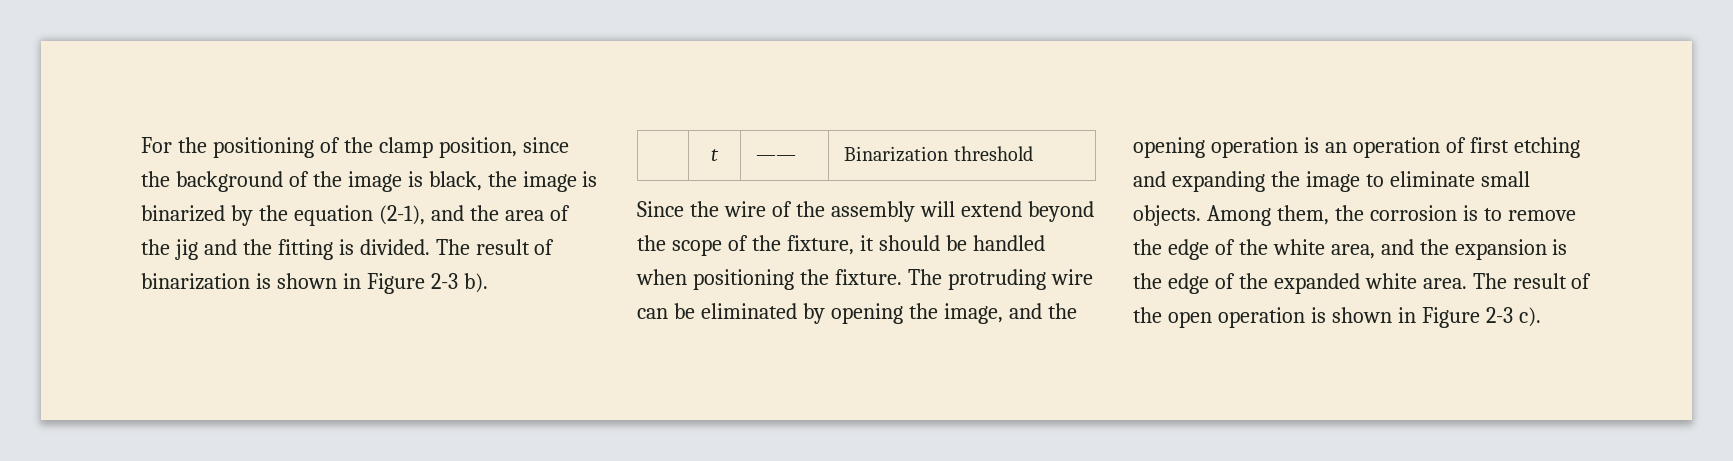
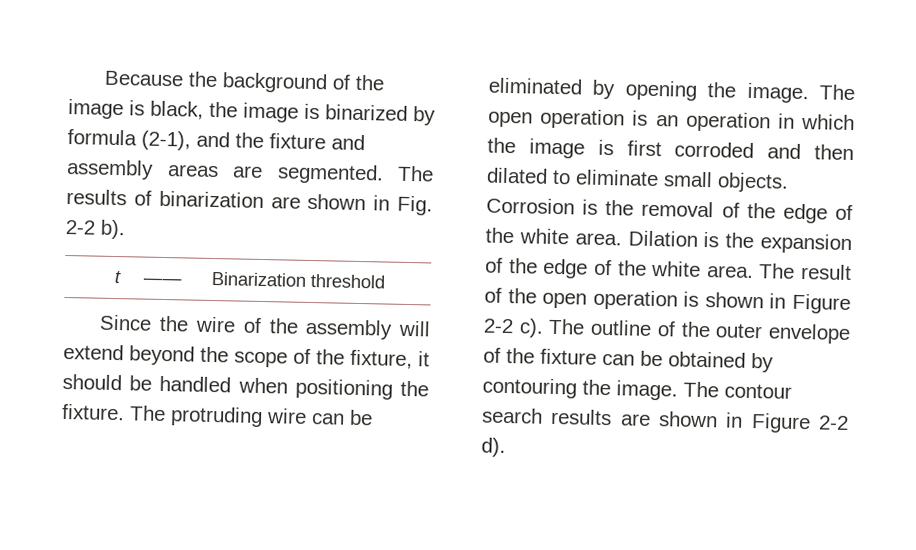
- For the positioning of the clamp position, since the background of the image is black, the image is binarized by the equation (2-1), and the area of the jig and the fitting is divided. The result of binarization is shown in Figure 2-3 b).
+ Because the background of the image is black, the image is binarized by formula (2-1), and the fixture and assembly areas are segmented. The results of binarization are shown in Fig. 2-2 b).
- The protruding wire can be eliminated by opening the image, and the opening operation is an operation of first etching and expanding the image to eliminate small objects. Among them, the corrosion is to remove the edge of the white area, and the expansion is the edge of the expanded white area.
+ The protruding wire can be eliminated by opening the image. The open operation is an operation in which the image is first corroded and then dilated to eliminate small objects. Corrosion is the removal of the edge of the white area. Dilation is the expansion of the edge of the white area.
- The result of the open operation is shown in Figure 2-3 c).
+ The result of the open operation is shown in Figure 2-2 c). The outline of the outer envelope of the fixture can be obtained by contouring the image. The contour search results are shown in Figure 2-2 d).

